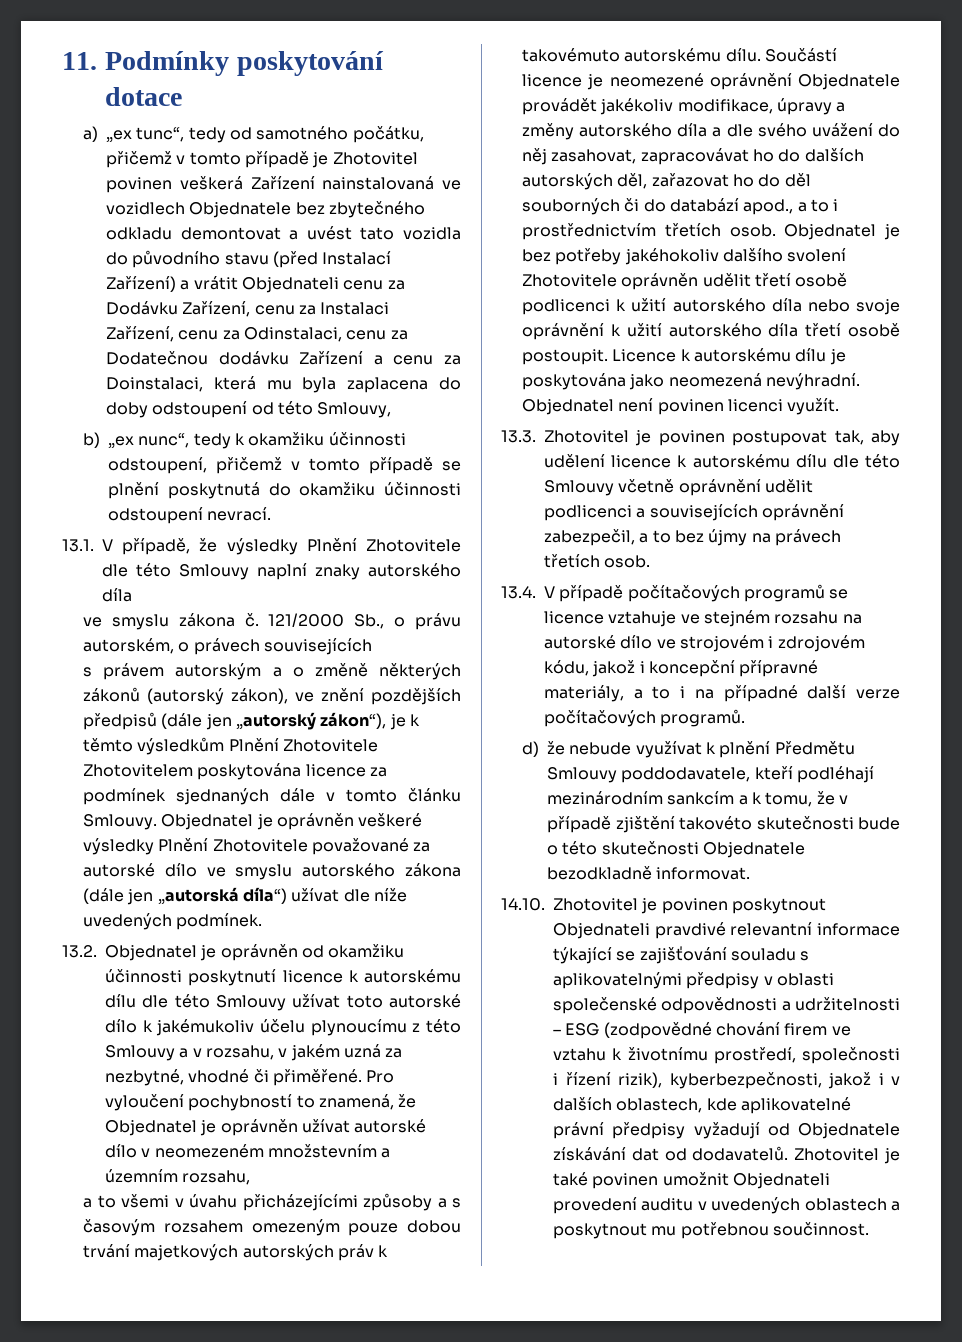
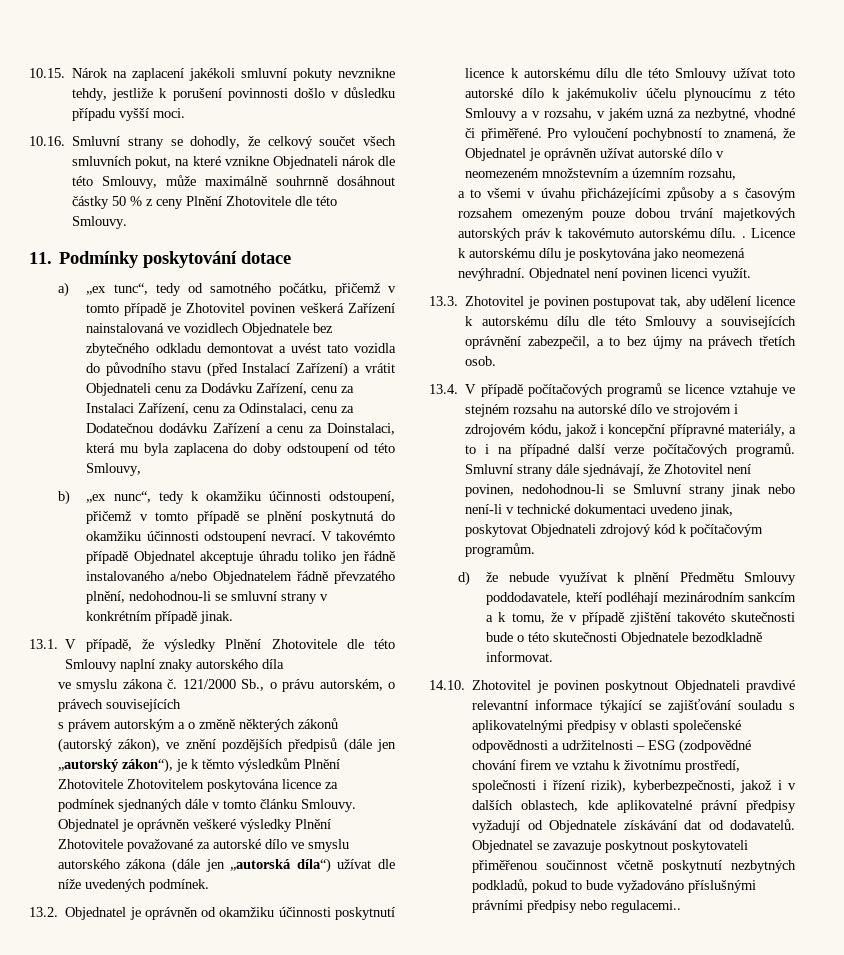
+ 10.15. Nárok na zaplacení jakékoli smluvní pokuty nevznikne tehdy, jestliže k porušení povinnosti došlo v důsledku případu vyšší moci.
+ 10.16. Smluvní strany se dohodly, že celkový součet všech smluvních pokut, na které vznikne Objednateli nárok dle této Smlouvy, může maximálně souhrnně dosáhnout částky 50 % z ceny Plnění Zhotovitele dle této Smlouvy.
+ V takovémto případě Objednatel akceptuje úhradu toliko jen řádně instalovaného a/nebo Objednatelem řádně převzatého plnění, nedohodnou-li se smluvní strany v konkrétním případě jinak.
- a to všemi v úvahu přicházejícími způsoby a s časovým rozsahem omezeným pouze dobou trvání majetkových autorských práv k takovémuto autorskému dílu. Součástí licence je neomezené oprávnění Objednatele provádět jakékoliv modifikace, úpravy a změny autorského díla a dle svého uvážení do něj zasahovat, zapracovávat ho do dalších autorských děl, zařazovat ho do děl souborných či do databází apod., a to i prostřednictvím třetích osob. Objednatel je bez potřeby jakéhokoliv dalšího svolení Zhotovitele oprávněn udělit třetí osobě podlicenci k užití autorského díla nebo svoje oprávnění k užití autorského díla třetí osobě postoupit.
+ a to všemi v úvahu přicházejícími způsoby a s časovým rozsahem omezeným pouze dobou trvání majetkových autorských práv k takovémuto autorskému dílu. .
- 13.3. Zhotovitel je povinen postupovat tak, aby udělení licence k autorskému dílu dle této Smlouvy včetně oprávnění udělit podlicenci a souvisejících oprávnění zabezpečil, a to bez újmy na právech třetích osob.
+ 13.3. Zhotovitel je povinen postupovat tak, aby udělení licence k autorskému dílu dle této Smlouvy a souvisejících oprávnění zabezpečil, a to bez újmy na právech třetích osob.
+ Smluvní strany dále sjednávají, že Zhotovitel není povinen, nedohodnou-li se Smluvní strany jinak nebo není-li v technické dokumentaci uvedeno jinak, poskytovat Objednateli zdrojový kód k počítačovým programům.
- Zhotovitel je také povinen umožnit Objednateli provedení auditu v uvedených oblastech a poskytnout mu potřebnou součinnost.
+ Objednatel se zavazuje poskytnout poskytovateli přiměřenou součinnost včetně poskytnutí nezbytných podkladů, pokud to bude vyžadováno příslušnými právními předpisy nebo regulacemi..

